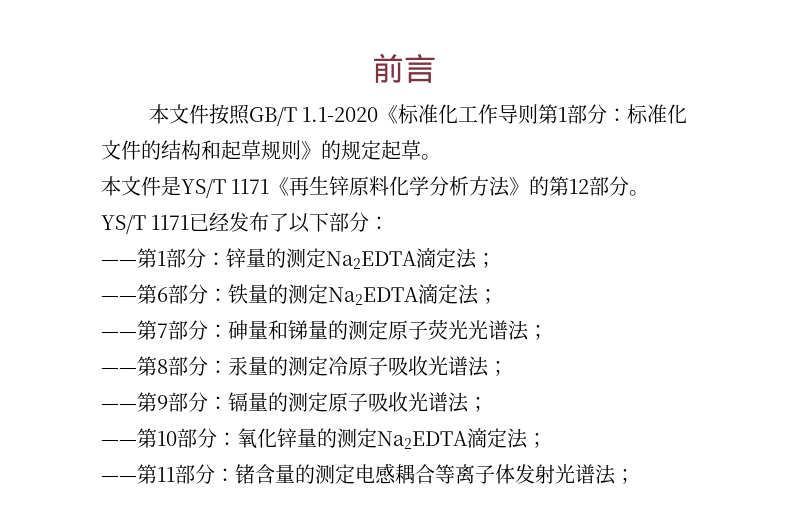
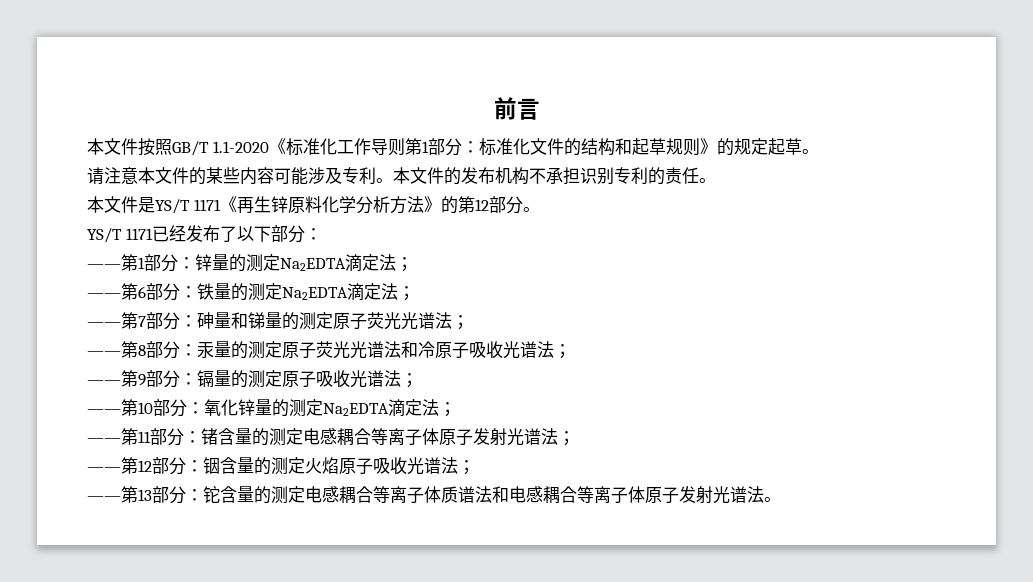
+ 请注意本文件的某些内容可能涉及专利。本文件的发布机构不承担识别专利的责任。
- ——第8部分：汞量的测定冷原子吸收光谱法；
+ ——第8部分：汞量的测定原子荧光光谱法和冷原子吸收光谱法；
- ——第11部分：锗含量的测定电感耦合等离子体发射光谱法；
+ ——第11部分：锗含量的测定电感耦合等离子体原子发射光谱法；
+ ——第12部分：铟含量的测定火焰原子吸收光谱法；
+ ——第13部分：铊含量的测定电感耦合等离子体质谱法和电感耦合等离子体原子发射光谱法。

